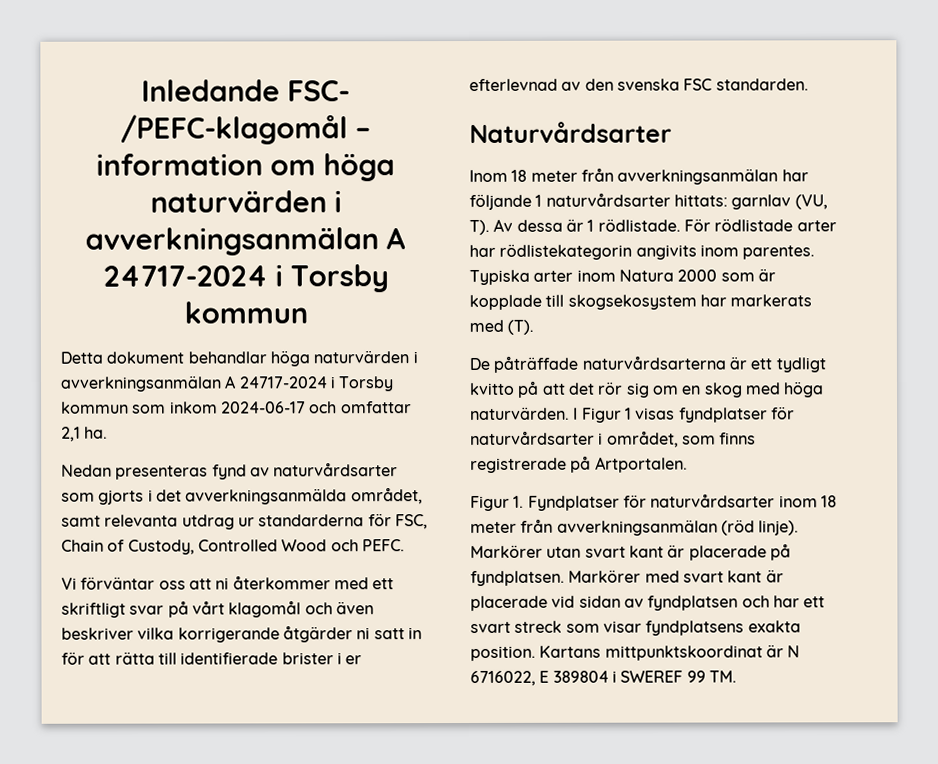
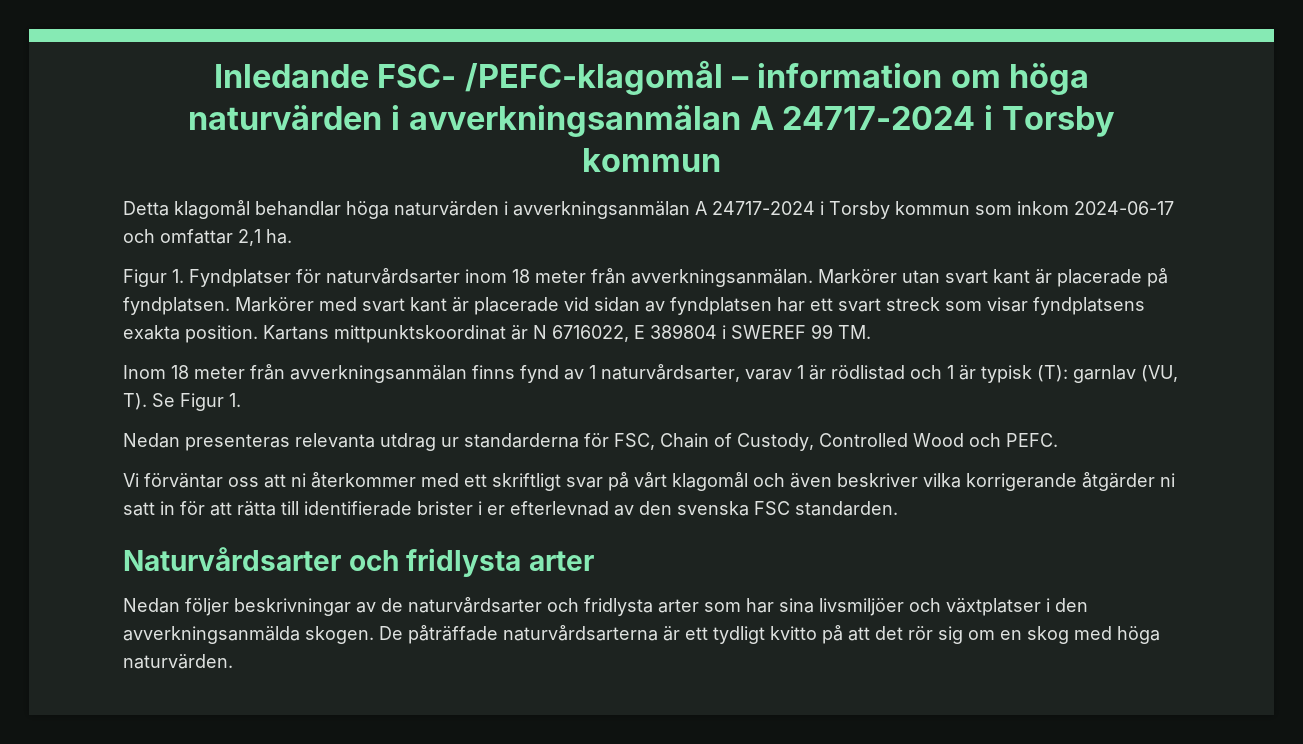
- Detta dokument behandlar höga naturvärden i avverkningsanmälan A 24717-2024 i Torsby kommun som inkom 2024-06-17 och omfattar 2,1 ha.
+ Detta klagomål behandlar höga naturvärden i avverkningsanmälan A 24717-2024 i Torsby kommun som inkom 2024-06-17 och omfattar 2,1 ha.
- Nedan presenteras fynd av naturvårdsarter som gjorts i det avverkningsanmälda området, samt relevanta utdrag ur standarderna för FSC, Chain of Custody, Controlled Wood och PEFC.
+ Figur 1. Fyndplatser för naturvårdsarter inom 18 meter från avverkningsanmälan. Markörer utan svart kant är placerade på fyndplatsen. Markörer med svart kant är placerade vid sidan av fyndplatsen har ett svart streck som visar fyndplatsens exakta position. Kartans mittpunktskoordinat är N 6716022, E 389804 i SWEREF 99 TM.
+ Inom 18 meter från avverkningsanmälan finns fynd av 1 naturvårdsarter, varav 1 är rödlistad och 1 är typisk (T): garnlav (VU, T). Se Figur 1.
+ Nedan presenteras relevanta utdrag ur standarderna för FSC, Chain of Custody, Controlled Wood och PEFC.
- Naturvårdsarter
- Inom 18 meter från avverkningsanmälan har följande 1 naturvårdsarter hittats: garnlav (VU, T). Av dessa är 1 rödlistade. För rödlistade arter har rödlistekategorin angivits inom parentes. Typiska arter inom Natura 2000 som är kopplade till skogsekosystem har markerats med (T).
- De påträffade naturvårdsarterna är ett tydligt kvitto på att det rör sig om en skog med höga naturvärden. I Figur 1 visas fyndplatser för naturvårdsarter i området, som finns registrerade på Artportalen.
- Figur 1. Fyndplatser för naturvårdsarter inom 18 meter från avverkningsanmälan (röd linje). Markörer utan svart kant är placerade på fyndplatsen. Markörer med svart kant är placerade vid sidan av fyndplatsen och har ett svart streck som visar fyndplatsens exakta position. Kartans mittpunktskoordinat är N 6716022, E 389804 i SWEREF 99 TM.
+ Naturvårdsarter och fridlysta arter
+ Nedan följer beskrivningar av de naturvårdsarter och fridlysta arter som har sina livsmiljöer och växtplatser i den avverkningsanmälda skogen. De påträffade naturvårdsarterna är ett tydligt kvitto på att det rör sig om en skog med höga naturvärden.

